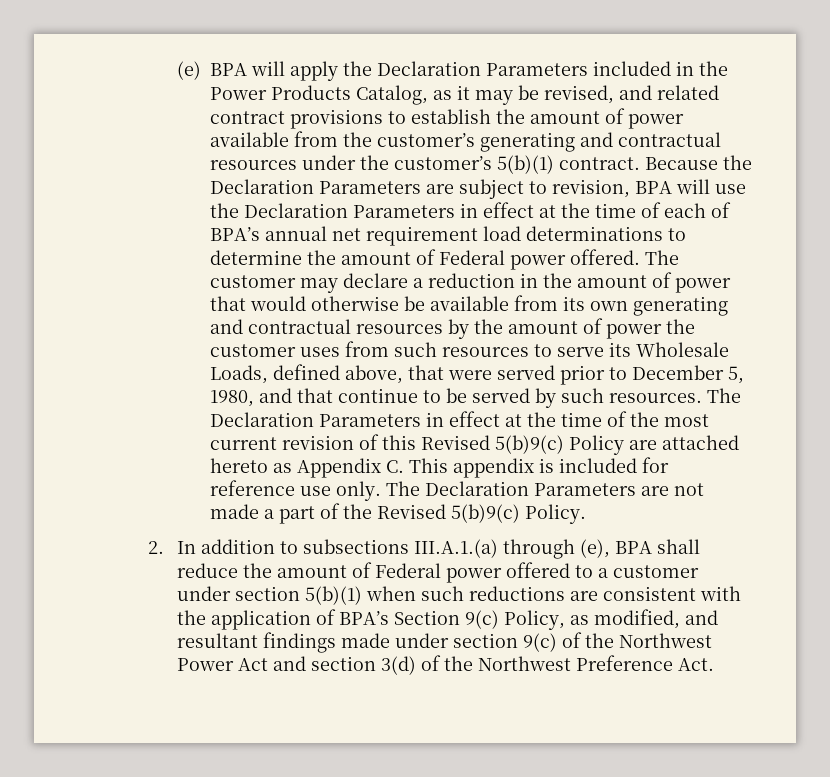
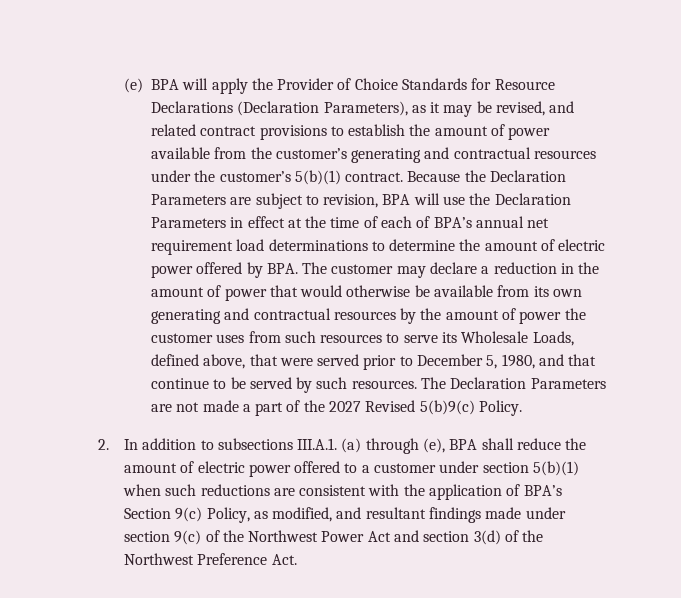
- (e) BPA will apply the Declaration Parameters included in the Power Products Catalog, as it may be revised, and related contract provisions to establish the amount of power available from the customer’s generating and contractual resources under the customer’s 5(b)(1) contract.
+ (e) BPA will apply the Provider of Choice Standards for Resource Declarations (Declaration Parameters), as it may be revised, and related contract provisions to establish the amount of power available from the customer’s generating and contractual resources under the customer’s 5(b)(1) contract.
- Because the Declaration Parameters are subject to revision, BPA will use the Declaration Parameters in effect at the time of each of BPA’s annual net requirement load determinations to determine the amount of Federal power offered. The customer may declare a reduction in the amount of power that would otherwise be available from its own generating and contractual resources by the amount of power the customer uses from such resources to serve its Wholesale Loads, defined above, that were served prior to December 5, 1980, and that continue to be served by such resources.
+ Because the Declaration Parameters are subject to revision, BPA will use the Declaration Parameters in effect at the time of each of BPA’s annual net requirement load determinations to determine the amount of electric power offered by BPA. The customer may declare a reduction in the amount of power that would otherwise be available from its own generating and contractual resources by the amount of power the customer uses from such resources to serve its Wholesale Loads, defined above, that were served prior to December 5, 1980, and that continue to be served by such resources.
- The Declaration Parameters in effect at the time of the most current revision of this Revised 5(b)9(c) Policy are attached hereto as Appendix C. This appendix is included for reference use only. The Declaration Parameters are not made a part of the Revised 5(b)9(c) Policy.
+ The Declaration Parameters are not made a part of the 2027 Revised 5(b)9(c) Policy.
- 2. In addition to subsections III.A.1.(a) through (e), BPA shall reduce the amount of Federal power offered to a customer under section 5(b)(1) when such reductions are consistent with the application of BPA’s Section 9(c) Policy, as modified, and resultant findings made under section 9(c) of the Northwest Power Act and section 3(d) of the Northwest Preference Act.
+ 2. In addition to subsections III.A.1. (a) through (e), BPA shall reduce the amount of electric power offered to a customer under section 5(b)(1) when such reductions are consistent with the application of BPA’s Section 9(c) Policy, as modified, and resultant findings made under section 9(c) of the Northwest Power Act and section 3(d) of the Northwest Preference Act.

